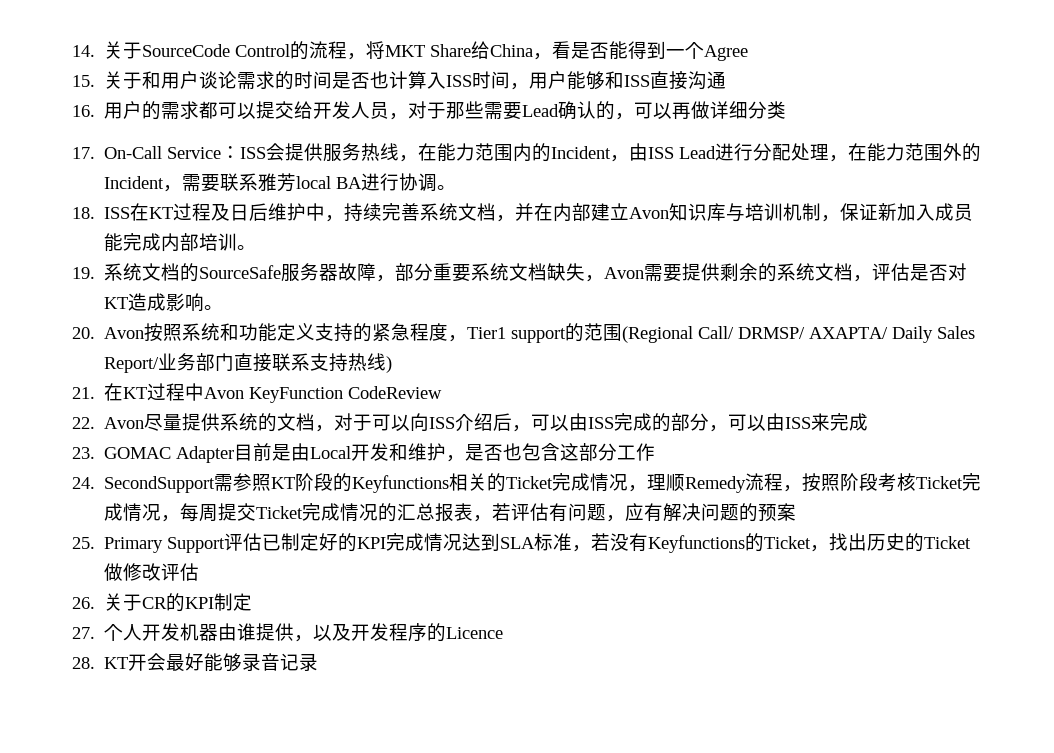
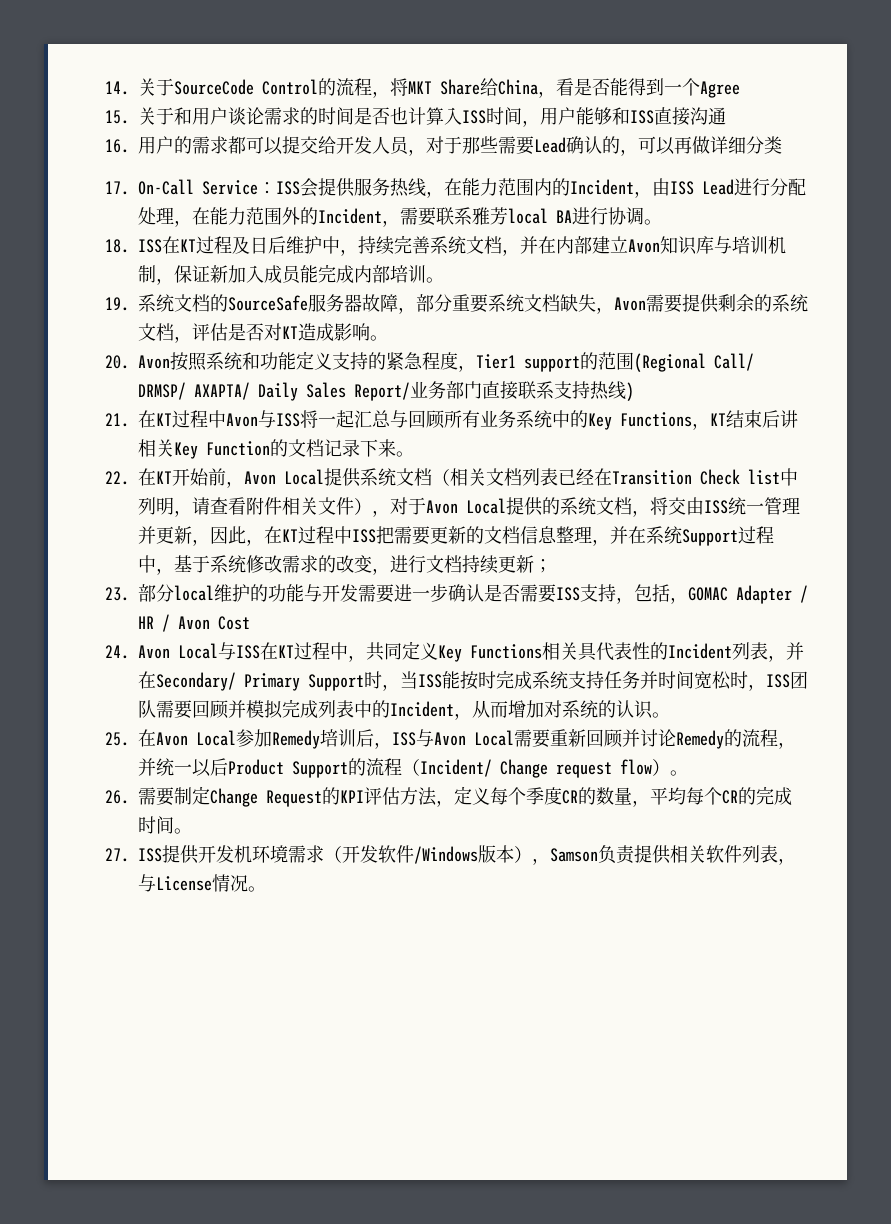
- 21.在KT过程中Avon KeyFunction CodeReview
- 22. Avon尽量提供系统的文档，对于可以向ISS介绍后，可以由ISS完成的部分，可以由ISS来完成
- 23. GOMAC Adapter目前是由Local开发和维护，是否也包含这部分工作
- 24. SecondSupport需参照KT阶段的Keyfunctions相关的Ticket完成情况，理顺Remedy流程，按照阶段考核Ticket完成情况，每周提交Ticket完成情况的汇总报表，若评估有问题，应有解决问题的预案
- 25. Primary Support评估已制定好的KPI完成情况达到SLA标准，若没有Keyfunctions的Ticket，找出历史的Ticket做修改评估
- 26.关于CR的KPI制定
- 27.个人开发机器由谁提供，以及开发程序的Licence
- 28. KT开会最好能够录音记录
+ 21.在KT过程中Avon与ISS将一起汇总与回顾所有业务系统中的Key Functions，KT结束后讲相关Key Function的文档记录下来。
+ 22.在KT开始前，Avon Local提供系统文档（相关文档列表已经在Transition Check list中列明，请查看附件相关文件），对于Avon Local提供的系统文档，将交由ISS统一管理并更新，因此，在KT过程中ISS把需要更新的文档信息整理，并在系统Support过程中，基于系统修改需求的改变，进行文档持续更新；
+ 23.部分local维护的功能与开发需要进一步确认是否需要ISS支持，包括，GOMAC Adapter / HR / Avon Cost
+ 24. Avon Local与ISS在KT过程中，共同定义Key Functions相关具代表性的Incident列表，并在Secondary/ Primary Support时，当ISS能按时完成系统支持任务并时间宽松时，ISS团队需要回顾并模拟完成列表中的Incident，从而增加对系统的认识。
+ 25.在Avon Local参加Remedy培训后，ISS与Avon Local需要重新回顾并讨论Remedy的流程，并统一以后Product Support的流程（Incident/ Change request flow）。
+ 26.需要制定Change Request的KPI评估方法，定义每个季度CR的数量，平均每个CR的完成时间。
+ 27. ISS提供开发机环境需求（开发软件/Windows版本），Samson负责提供相关软件列表，与License情况。

